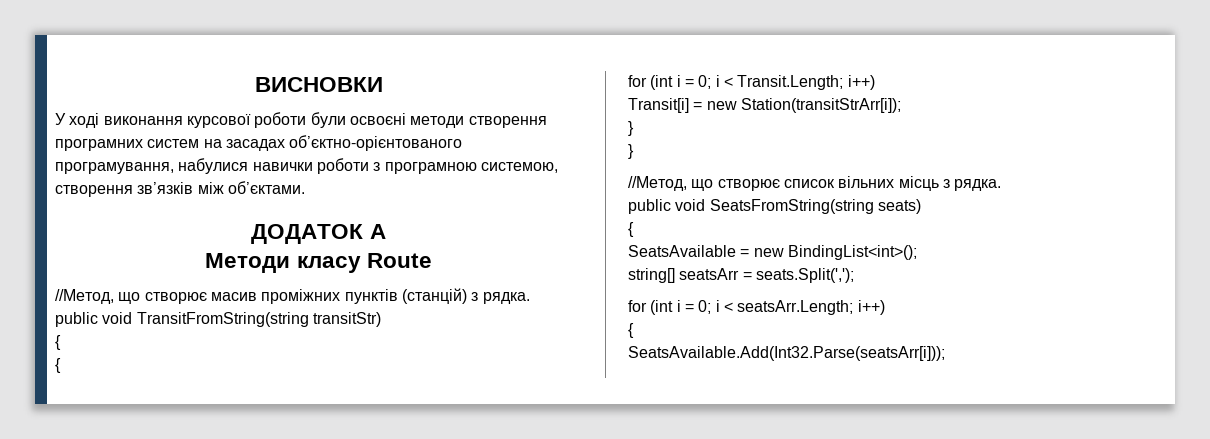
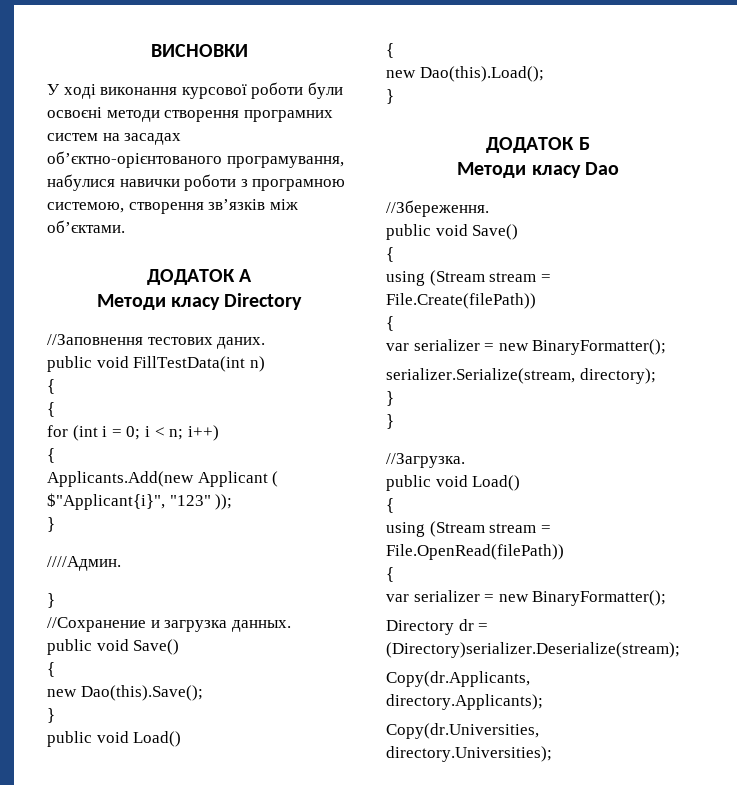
- Методи класу Route
- //Метод, що створює масив проміжних пунктів (станцій) з рядка.
- public void TransitFromString(string transitStr)
+ Методи класу Directory
+ //Заповнення тестових даних.
+ public void FillTestData(int n)
- for (int i = 0; i < Transit.Length; i++)
- Transit[i] = new Station(transitStrArr[i]);
+ for (int i = 0; i < n; i++)
+ {
+ Applicants.Add(new Applicant ( $"Applicant{i}", "123" ));
+ }
+ ////Админ.
+ }
+ //Сохранение и загрузка данных.
+ public void Save()
+ {
+ new Dao(this).Save();
+ }
+ public void Load()
+ {
+ new Dao(this).Load();
+ }
+ ДОДАТОК Б
+ Методи класу Dao
+ //Збереження.
+ public void Save()
+ {
+ using (Stream stream = File.Create(filePath))
+ {
+ var serializer = new BinaryFormatter();
+ serializer.Serialize(stream, directory);
  }
  }
- //Метод, що створює список вільних місць з рядка.
- public void SeatsFromString(string seats)
+ //Загрузка.
+ public void Load()
  {
- SeatsAvailable = new BindingList<int>();
- string[] seatsArr = seats.Split(',');
- for (int i = 0; i < seatsArr.Length; i++)
+ using (Stream stream = File.OpenRead(filePath))
  {
- SeatsAvailable.Add(Int32.Parse(seatsArr[i]));
+ var serializer = new BinaryFormatter();
+ Directory dr = (Directory)serializer.Deserialize(stream);
+ Copy(dr.Applicants, directory.Applicants);
+ Copy(dr.Universities, directory.Universities);

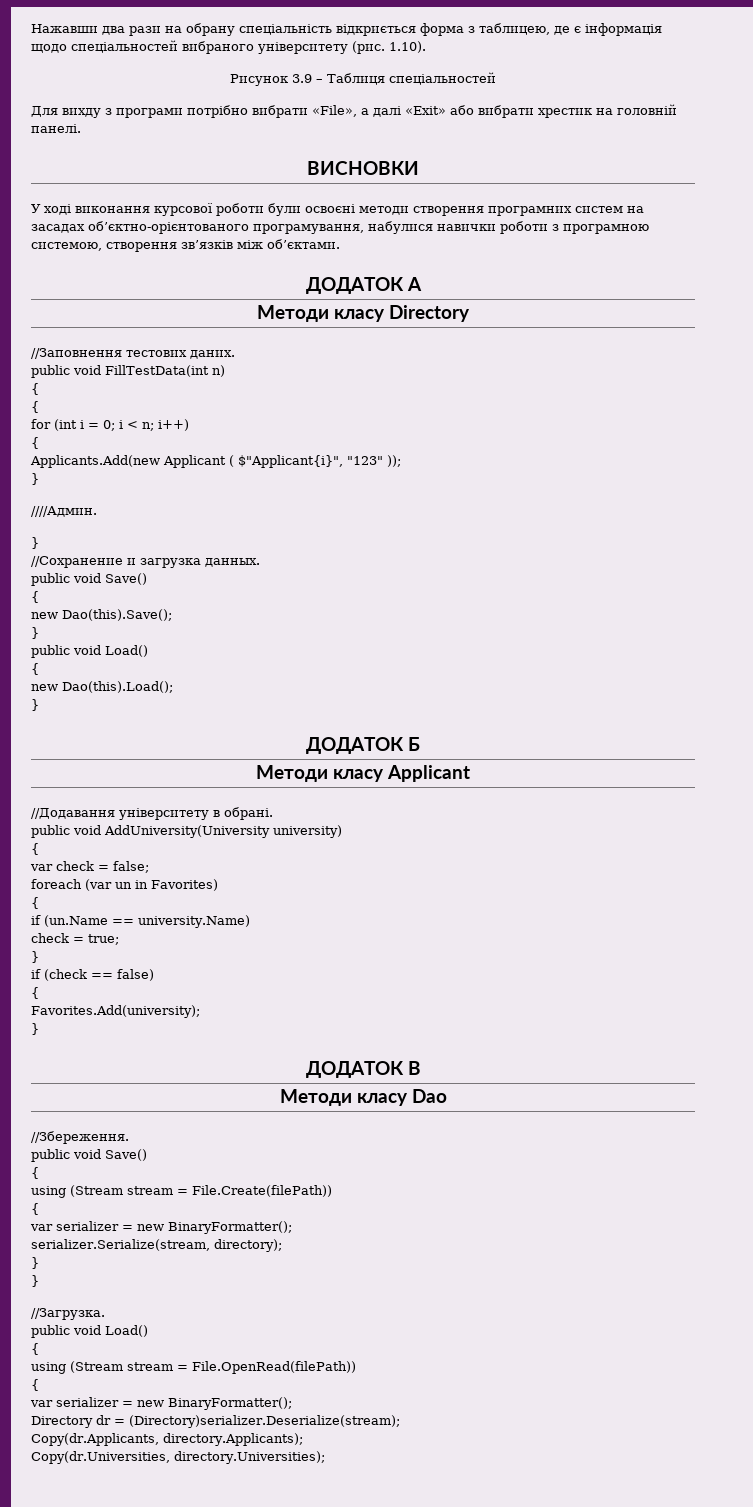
+ Нажавши два рази на обрану спеціальність відкриється форма з таблицею, де є інформація щодо спеціальностей вибраного університету (рис. 1.10).
+ Рисунок 3.9 – Таблиця спеціальностей
+ Для вихду з програми потрібно вибрати «File», а далі «Exit» або вибрати хрестик на головній панелі.
+ Методи класу Applicant
+ //Додавання університету в обрані.
+ public void AddUniversity(University university)
+ {
+ var check = false;
+ foreach (var un in Favorites)
+ {
+ if (un.Name == university.Name)
+ check = true;
+ }
+ if (check == false)
+ {
+ Favorites.Add(university);
+ }
+ ДОДАТОК B

